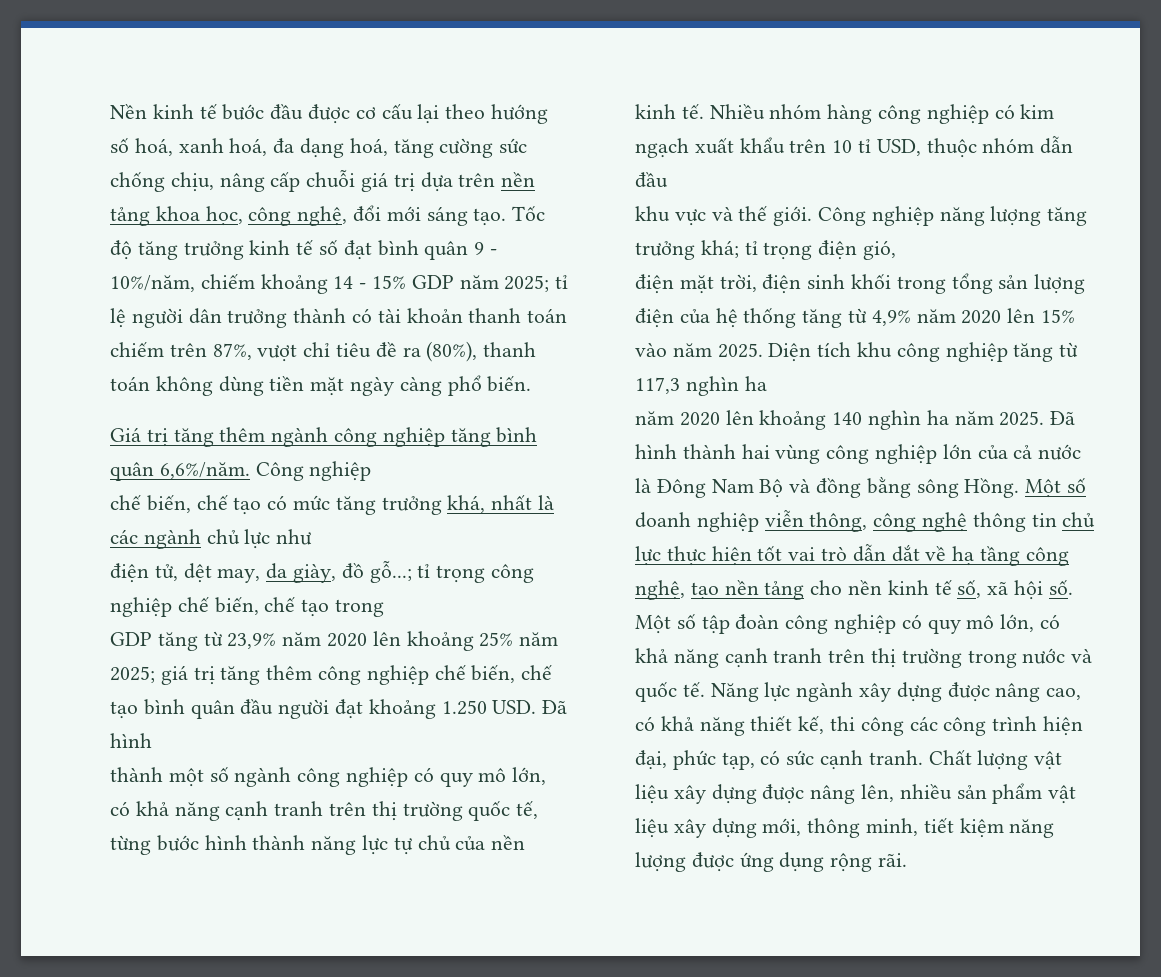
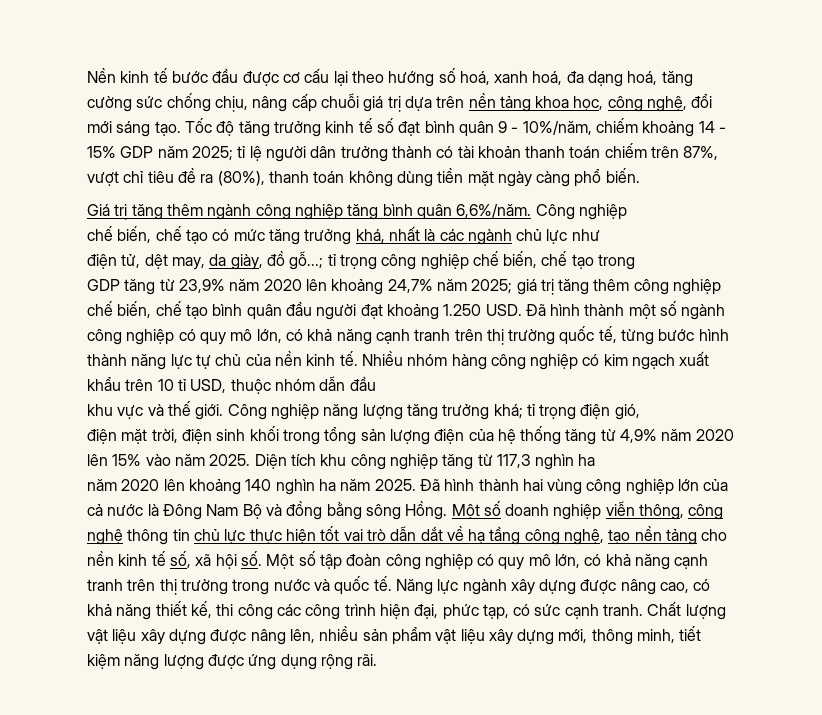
- GDP tăng từ 23,9% năm 2020 lên khoảng 25% năm 2025;
+ GDP tăng từ 23,9% năm 2020 lên khoảng 24,7% năm 2025;
- giá trị tăng thêm công nghiệp chế biến, chế tạo bình quân đầu người đạt khoảng 1.250 USD. Đã hình
- thành một số ngành công nghiệp có quy mô lớn, có khả năng cạnh tranh trên thị trường quốc tế, từng bước hình thành năng lực tự chủ của nền kinh tế.
+ giá trị tăng thêm công nghiệp chế biến, chế tạo bình quân đầu người đạt khoảng 1.250 USD. Đã hình thành một số ngành công nghiệp có quy mô lớn, có khả năng cạnh tranh trên thị trường quốc tế, từng bước hình thành năng lực tự chủ của nền kinh tế.

